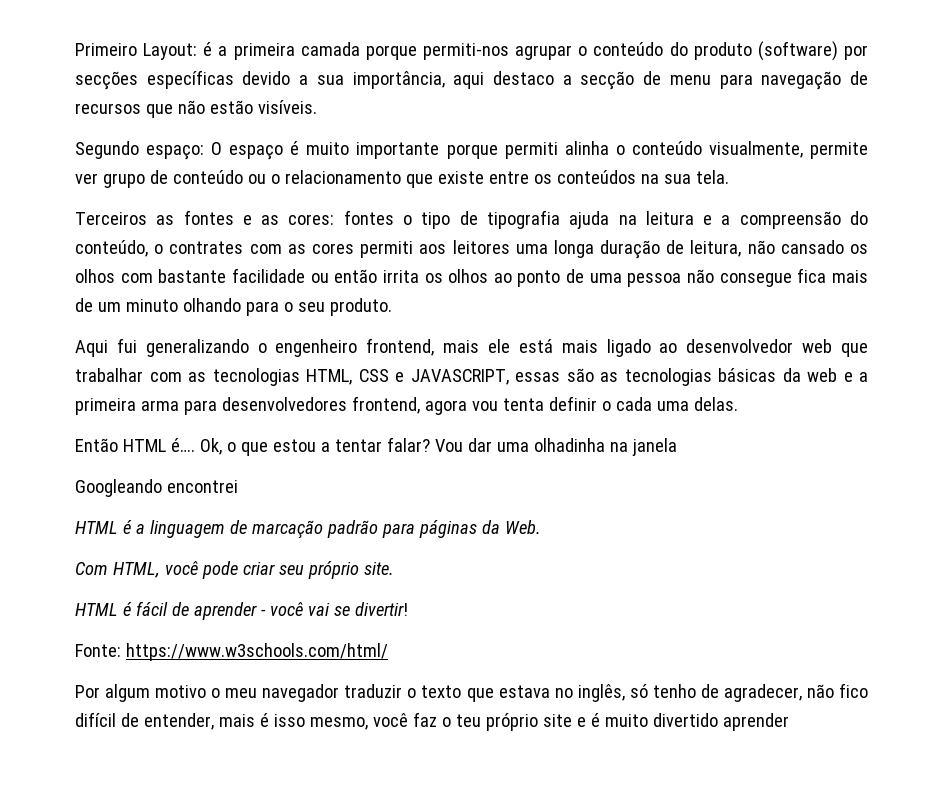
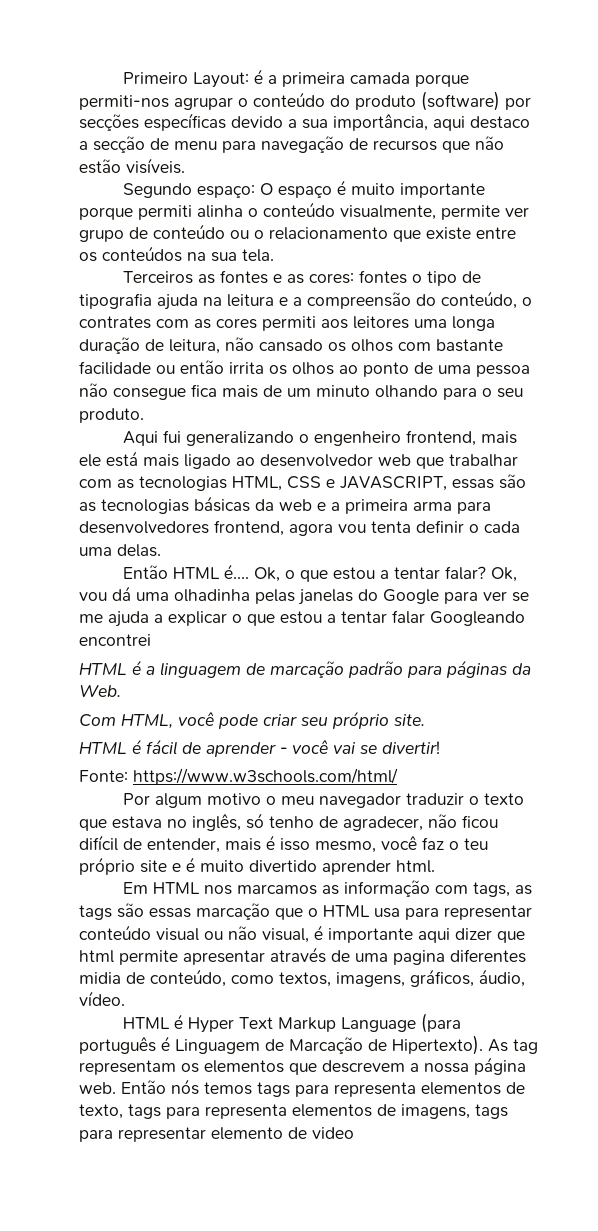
- Vou dar uma olhadinha na janela
- Googleando encontrei
+ Ok, vou dá uma olhadinha pelas janelas do Google para ver se me ajuda a explicar o que estou a tentar falar Googleando encontrei
- Por algum motivo o meu navegador traduzir o texto que estava no inglês, só tenho de agradecer, não fico difícil de entender, mais é isso mesmo, você faz o teu próprio site e é muito divertido aprender
+ Por algum motivo o meu navegador traduzir o texto que estava no inglês, só tenho de agradecer, não ficou difícil de entender, mais é isso mesmo, você faz o teu próprio site e é muito divertido aprender html.
+ Em HTML nos marcamos as informação com tags, as tags são essas marcação que o HTML usa para representar conteúdo visual ou não visual, é importante aqui dizer que html permite apresentar através de uma pagina diferentes midia de conteúdo, como textos, imagens, gráficos, áudio, vídeo.
+ HTML é Hyper Text Markup Language (para português é Linguagem de Marcação de Hipertexto). As tag representam os elementos que descrevem a nossa página web. Então nós temos tags para representa elementos de texto, tags para representa elementos de imagens, tags para representar elemento de video

